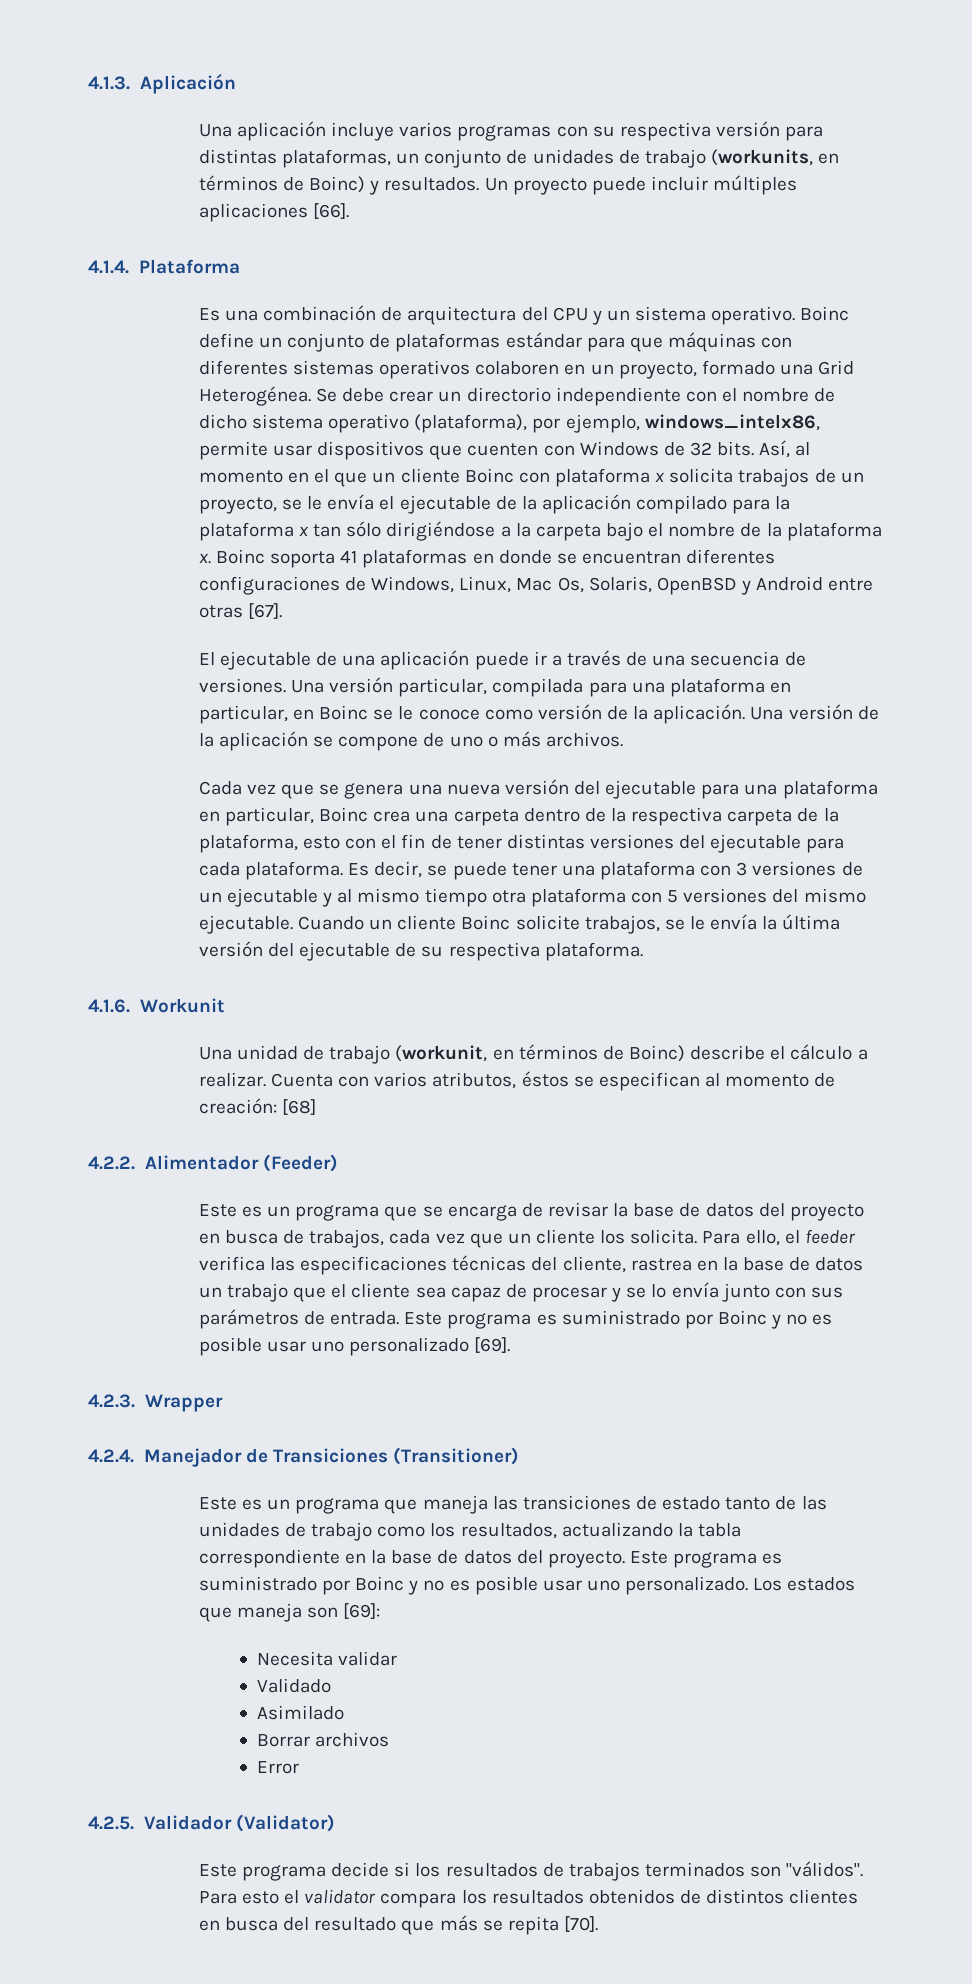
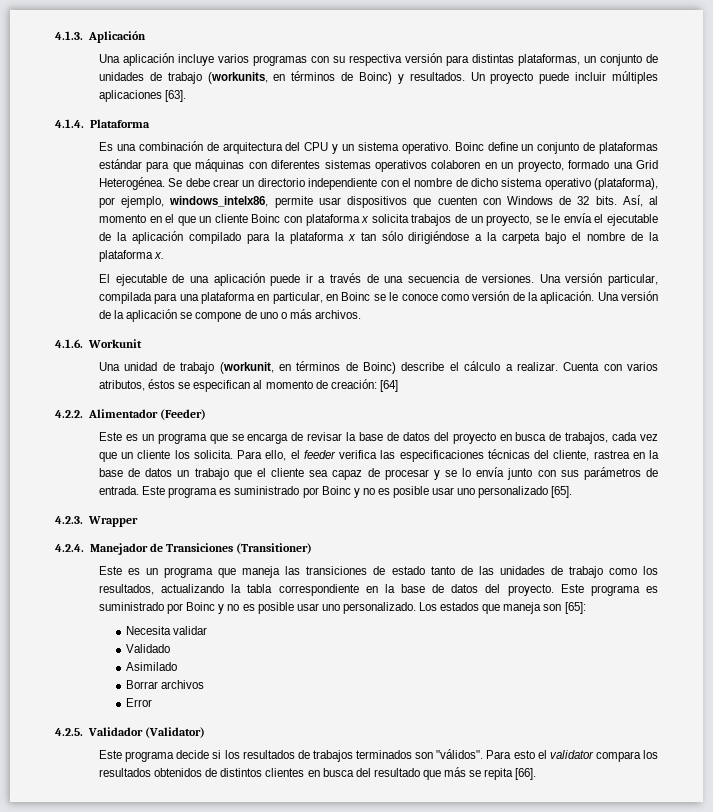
- Un proyecto puede incluir múltiples aplicaciones [66].
+ Un proyecto puede incluir múltiples aplicaciones [63].
- Boinc soporta 41 plataformas en donde se encuentran diferentes configuraciones de Windows, Linux, Mac Os, Solaris, OpenBSD y Android entre otras [67].
- Cada vez que se genera una nueva versión del ejecutable para una plataforma en particular, Boinc crea una carpeta dentro de la respectiva carpeta de la plataforma, esto con el fin de tener distintas versiones del ejecutable para cada plataforma. Es decir, se puede tener una plataforma con 3 versiones de un ejecutable y al mismo tiempo otra plataforma con 5 versiones del mismo ejecutable. Cuando un cliente Boinc solicite trabajos, se le envía la última versión del ejecutable de su respectiva plataforma.
- Cuenta con varios atributos, éstos se especifican al momento de creación: [68]
+ Cuenta con varios atributos, éstos se especifican al momento de creación: [64]
- Este programa es suministrado por Boinc y no es posible usar uno personalizado [69].
+ Este programa es suministrado por Boinc y no es posible usar uno personalizado [65].
- Los estados que maneja son [69]:
+ Los estados que maneja son [65]:
- Para esto el validator compara los resultados obtenidos de distintos clientes en busca del resultado que más se repita [70].
+ Para esto el validator compara los resultados obtenidos de distintos clientes en busca del resultado que más se repita [66].

